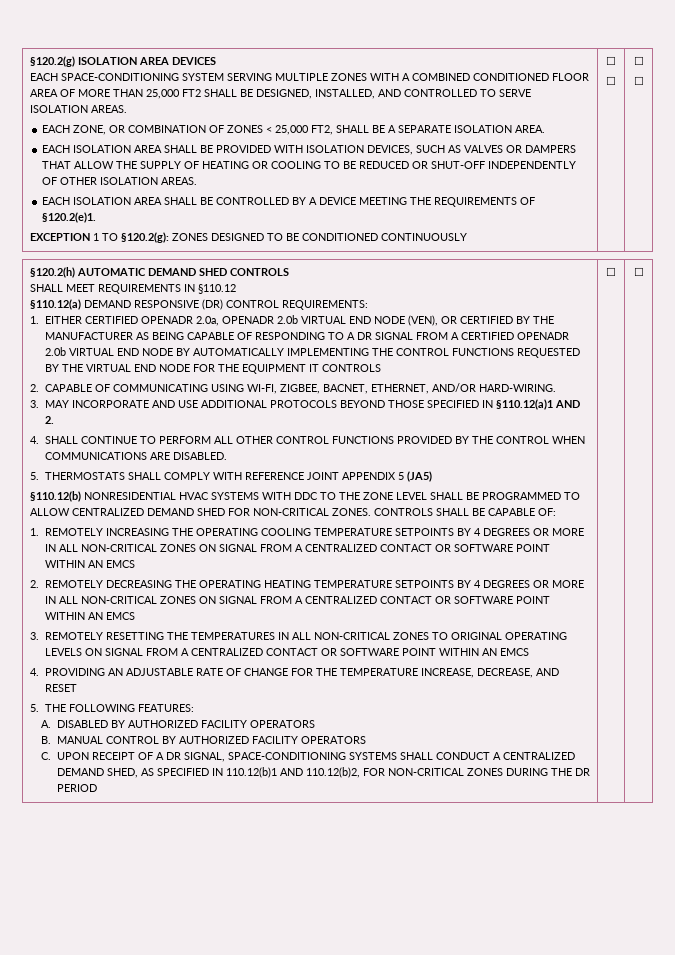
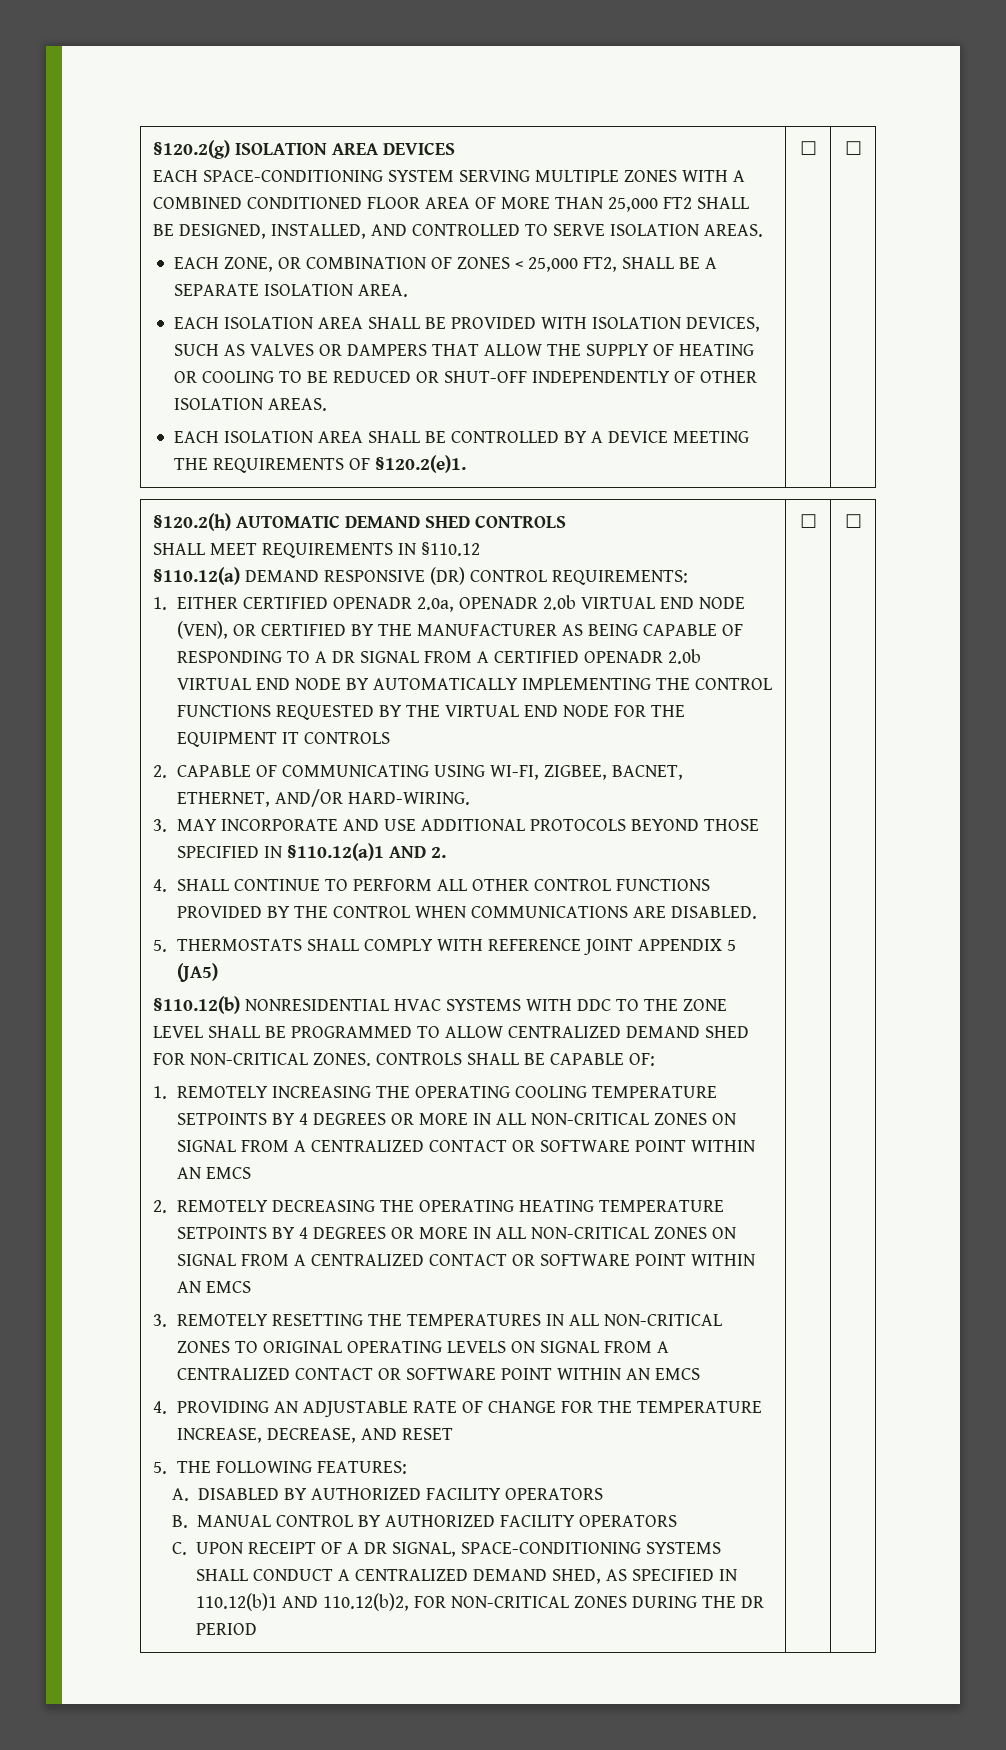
- EACH ISOLATION AREA SHALL BE CONTROLLED BY A DEVICE MEETING THE REQUIREMENTS OF §120.2(e)1.
- EXCEPTION 1 TO §120.2(g): ZONES DESIGNED TO BE CONDITIONED CONTINUOUSLY | ☐
- ☐ | ☐
- ☐
+ EACH ISOLATION AREA SHALL BE CONTROLLED BY A DEVICE MEETING THE REQUIREMENTS OF §120.2(e)1. | ☐ | ☐

